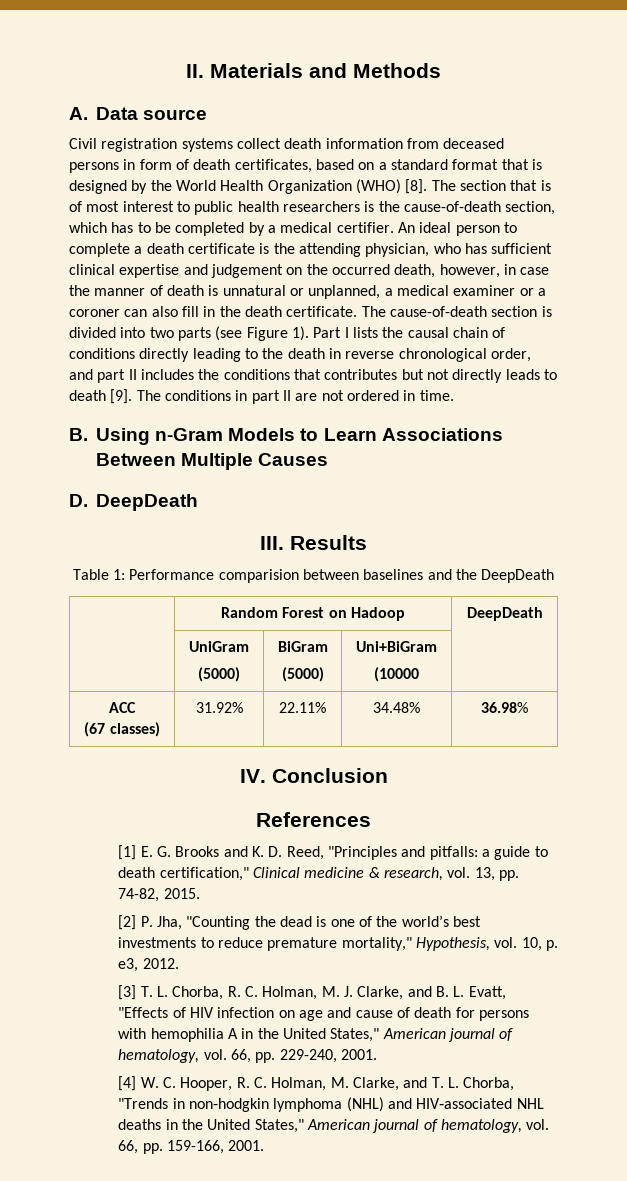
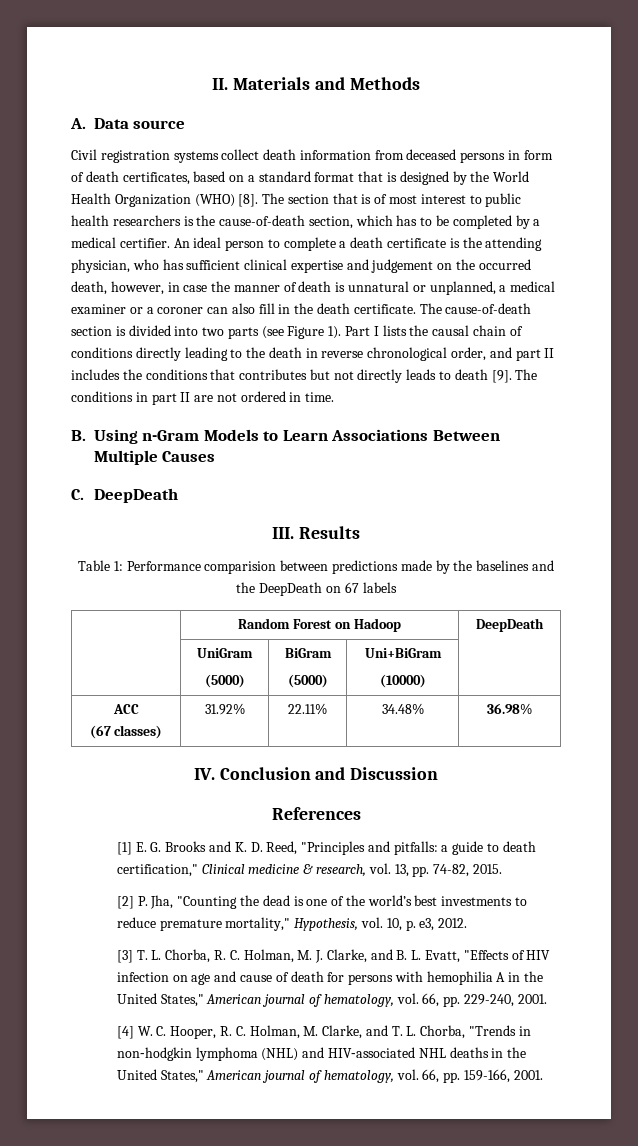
- D. DeepDeath
+ C. DeepDeath
- Table 1: Performance comparision between baselines and the DeepDeath
+ Table 1: Performance comparision between predictions made by the baselines and the DeepDeath on 67 labels
  | UniGram
  (5000) | BiGram
  (5000) | Uni+BiGram
- (10000 |
+ (10000) |
- IV. Conclusion
+ IV. Conclusion and Discussion

